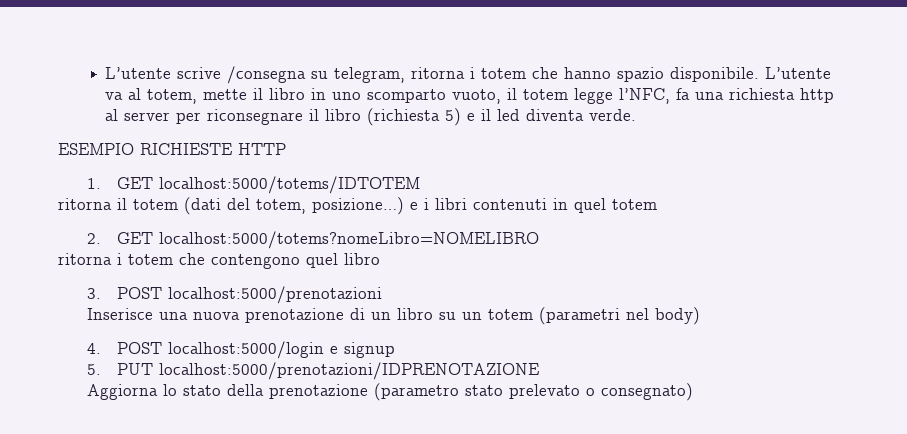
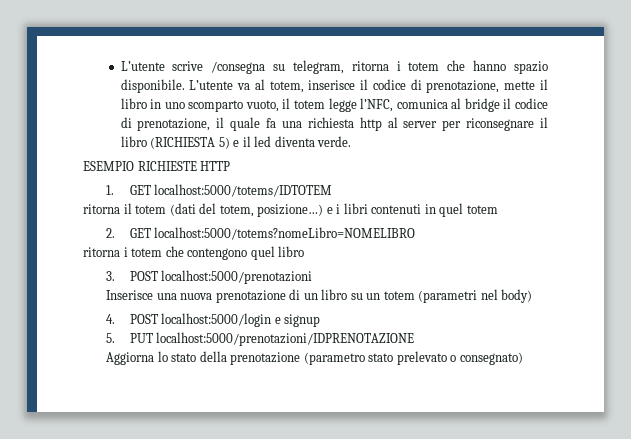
- L’utente va al totem, mette il libro in uno scomparto vuoto, il totem legge l’NFC, fa una richiesta http al server per riconsegnare il libro (richiesta 5) e il led diventa verde.
+ L’utente va al totem, inserisce il codice di prenotazione, mette il libro in uno scomparto vuoto, il totem legge l’NFC, comunica al bridge il codice di prenotazione, il quale fa una richiesta http al server per riconsegnare il libro (RICHIESTA 5) e il led diventa verde.

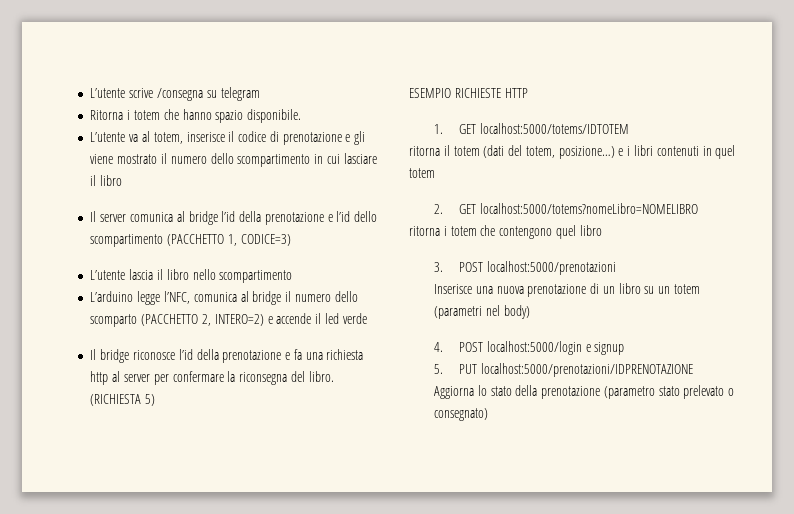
- L’utente scrive /consegna su telegram, ritorna i totem che hanno spazio disponibile. L’utente va al totem, inserisce il codice di prenotazione, mette il libro in uno scomparto vuoto, il totem legge l’NFC, comunica al bridge il codice di prenotazione, il quale fa una richiesta http al server per riconsegnare il libro (RICHIESTA 5) e il led diventa verde.
+ L’utente scrive /consegna su telegram
+ Ritorna i totem che hanno spazio disponibile.
+ L’utente va al totem, inserisce il codice di prenotazione e gli viene mostrato il numero dello scompartimento in cui lasciare il libro
+ Il server comunica al bridge l’id della prenotazione e l’id dello scompartimento (PACCHETTO 1, CODICE=3)
+ L’utente lascia il libro nello scompartimento
+ L’arduino legge l’NFC, comunica al bridge il numero dello scomparto (PACCHETTO 2, INTERO=2) e accende il led verde
+ Il bridge riconosce l’id della prenotazione e fa una richiesta http al server per confermare la riconsegna del libro. (RICHIESTA 5)

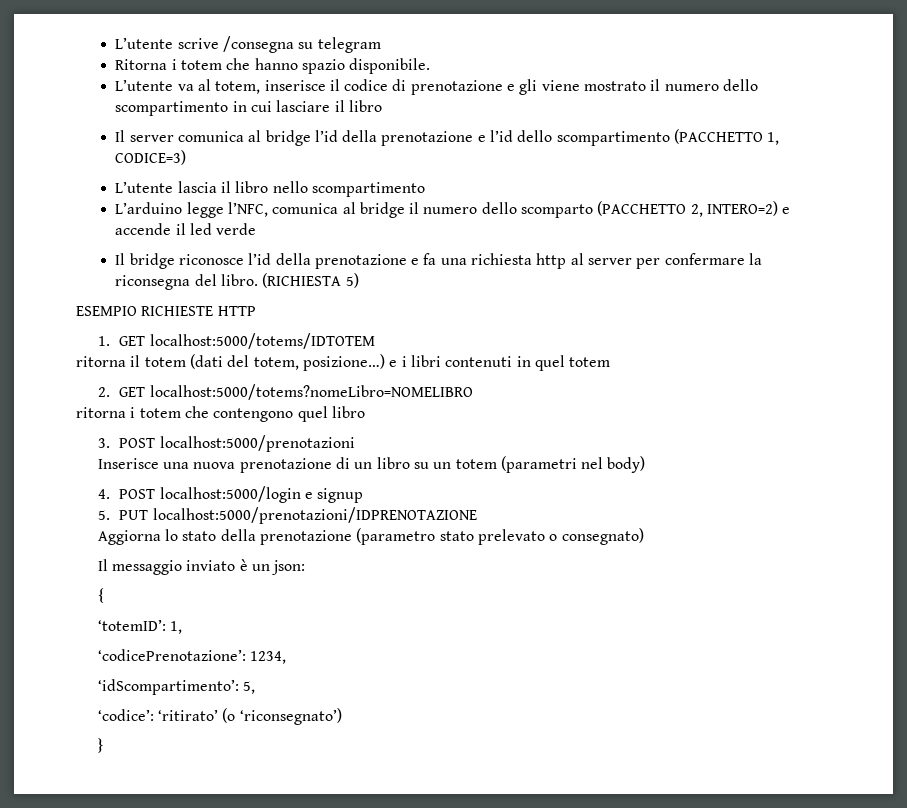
+ Il messaggio inviato è un json:
+ {
+ ‘totemID’: 1,
+ ‘codicePrenotazione’: 1234,
+ ‘idScompartimento’: 5,
+ ‘codice’: ‘ritirato’ (o ‘riconsegnato’)
+ }

